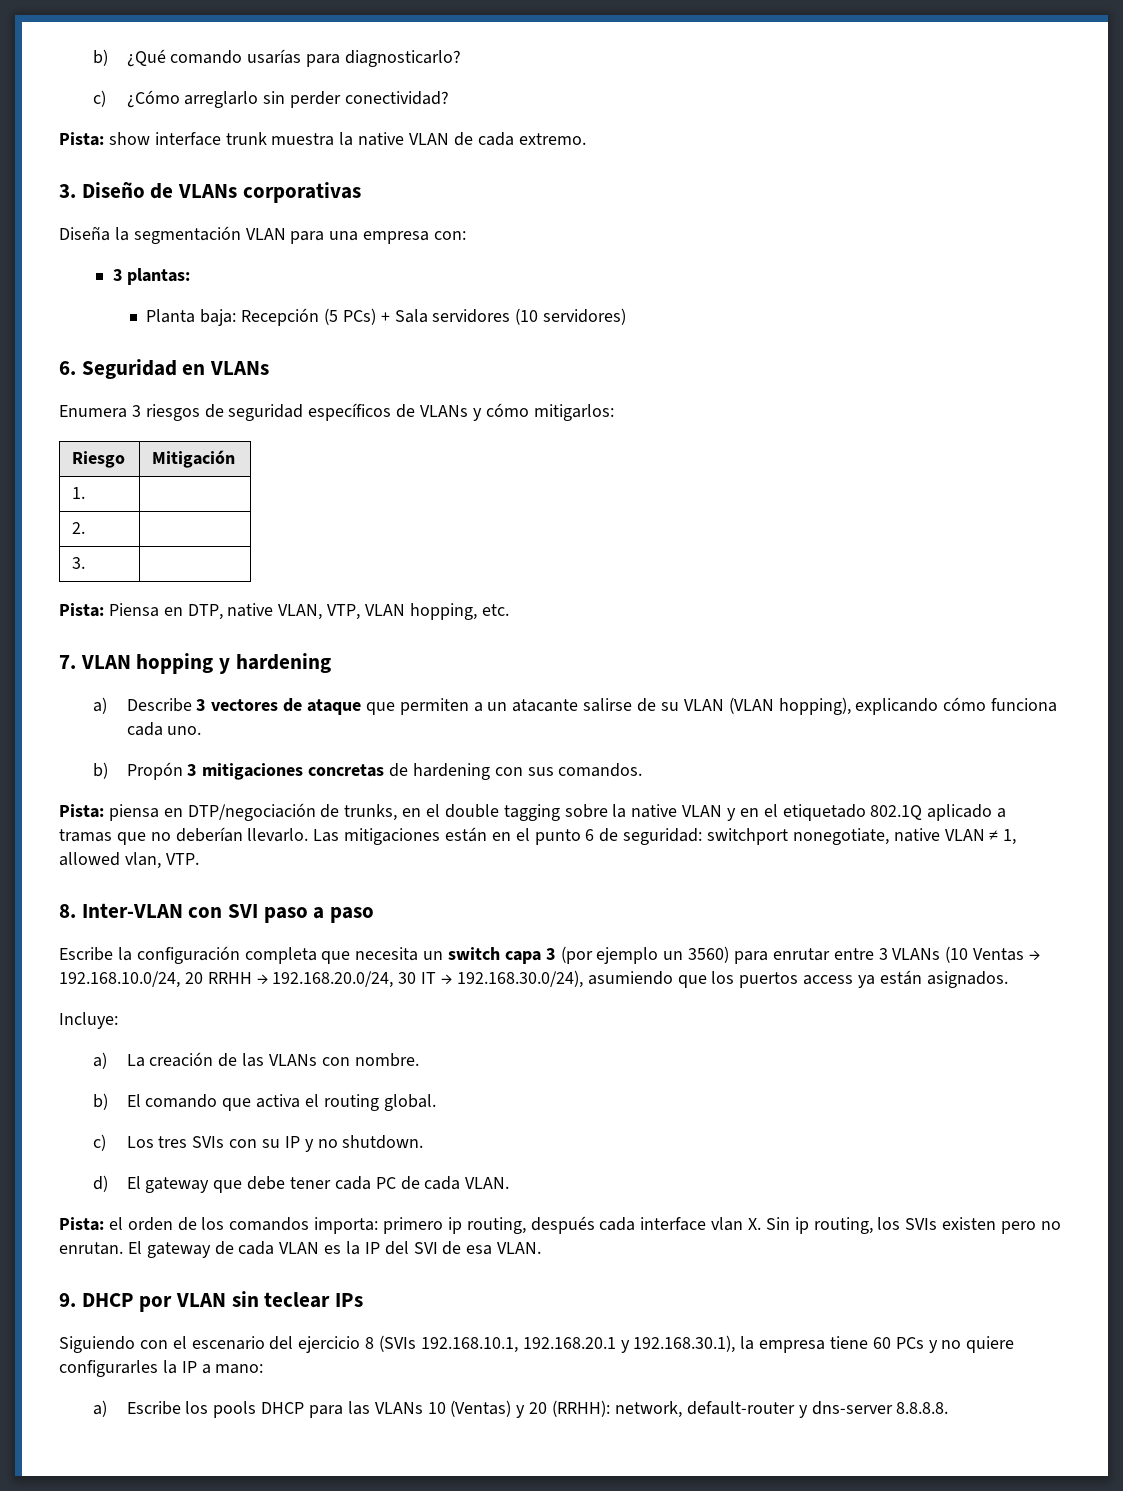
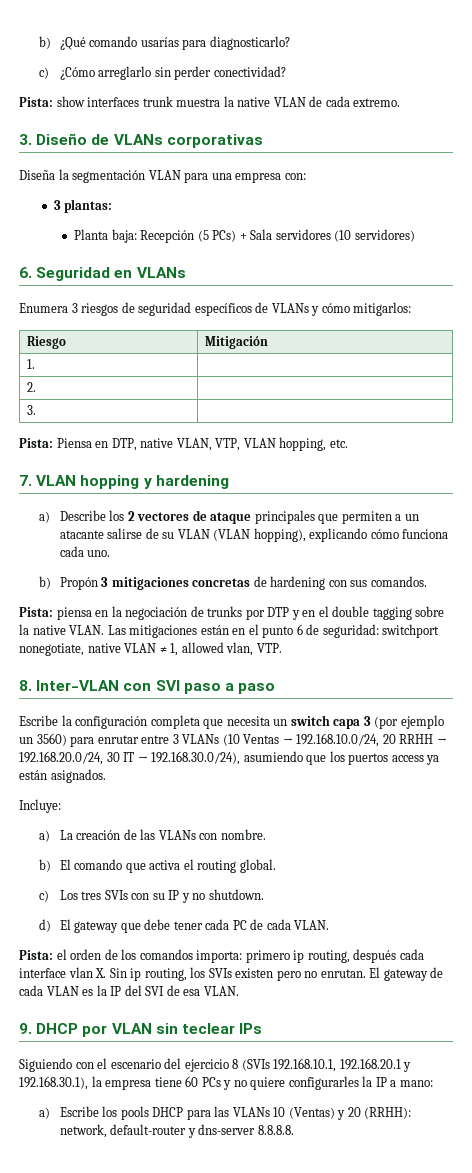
- Pista: show interface trunk muestra la native VLAN de cada extremo.
+ Pista: show interfaces trunk muestra la native VLAN de cada extremo.
- a) Describe 3 vectores de ataque que permiten a un atacante salirse de su VLAN (VLAN hopping), explicando cómo funciona cada uno.
+ a) Describe los 2 vectores de ataque principales que permiten a un atacante salirse de su VLAN (VLAN hopping), explicando cómo funciona cada uno.
- Pista: piensa en DTP/negociación de trunks, en el double tagging sobre la native VLAN y en el etiquetado 802.1Q aplicado a tramas que no deberían llevarlo.
+ Pista: piensa en la negociación de trunks por DTP y en el double tagging sobre la native VLAN.

